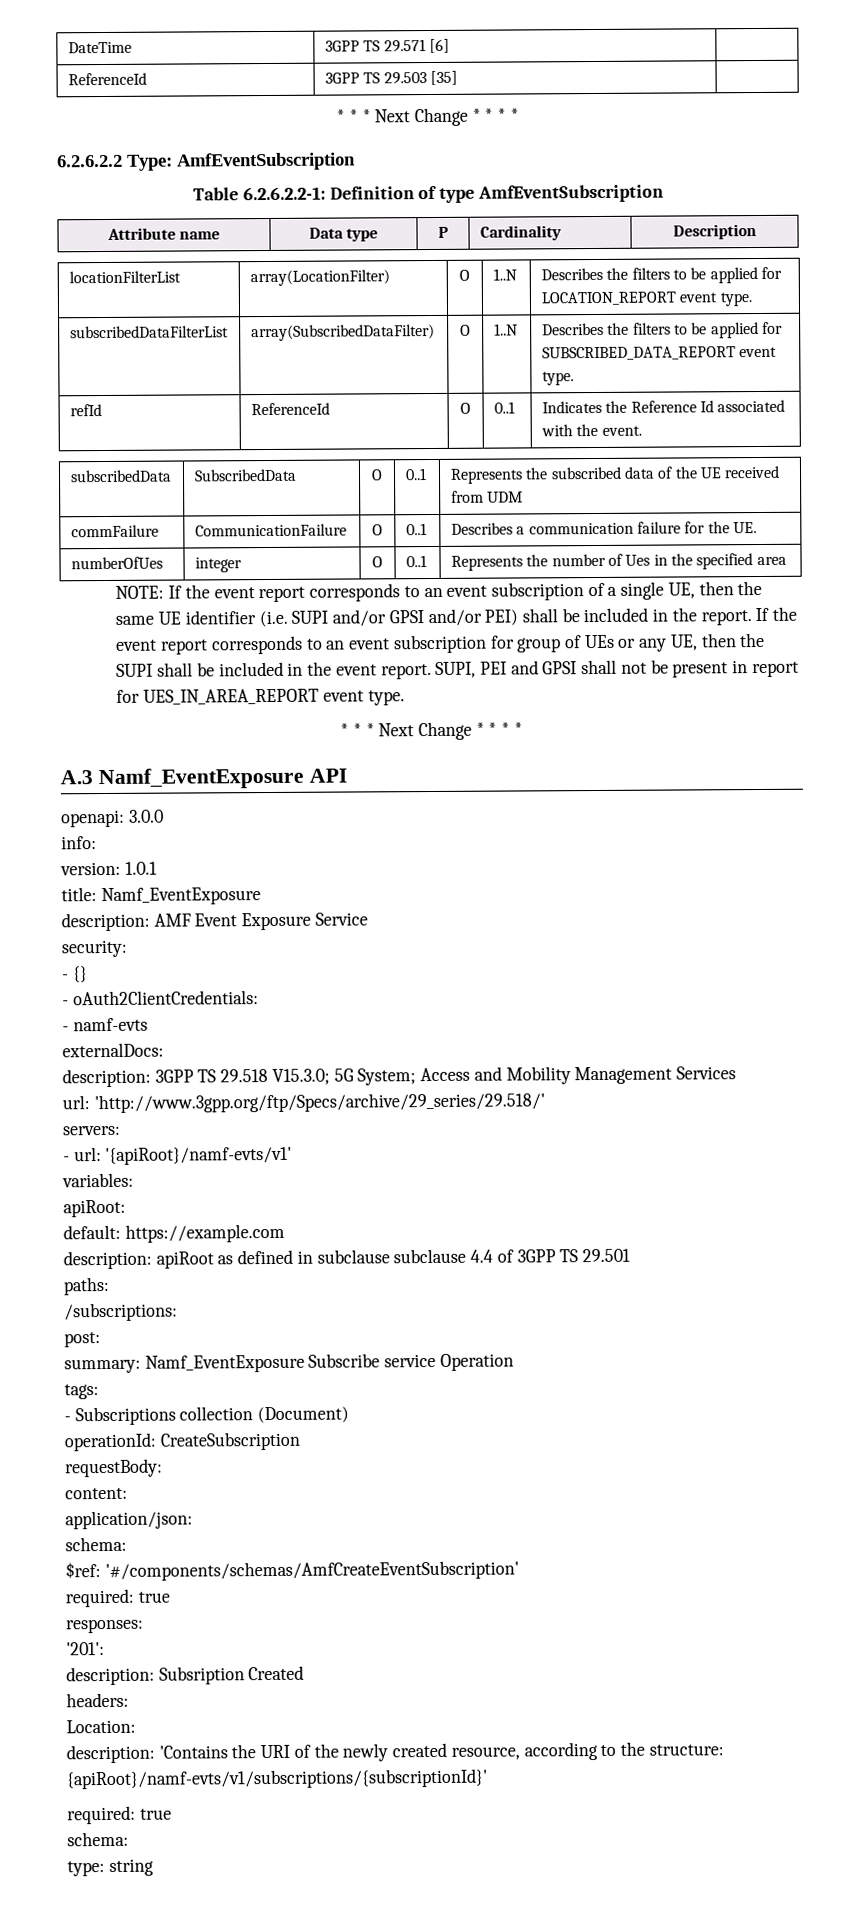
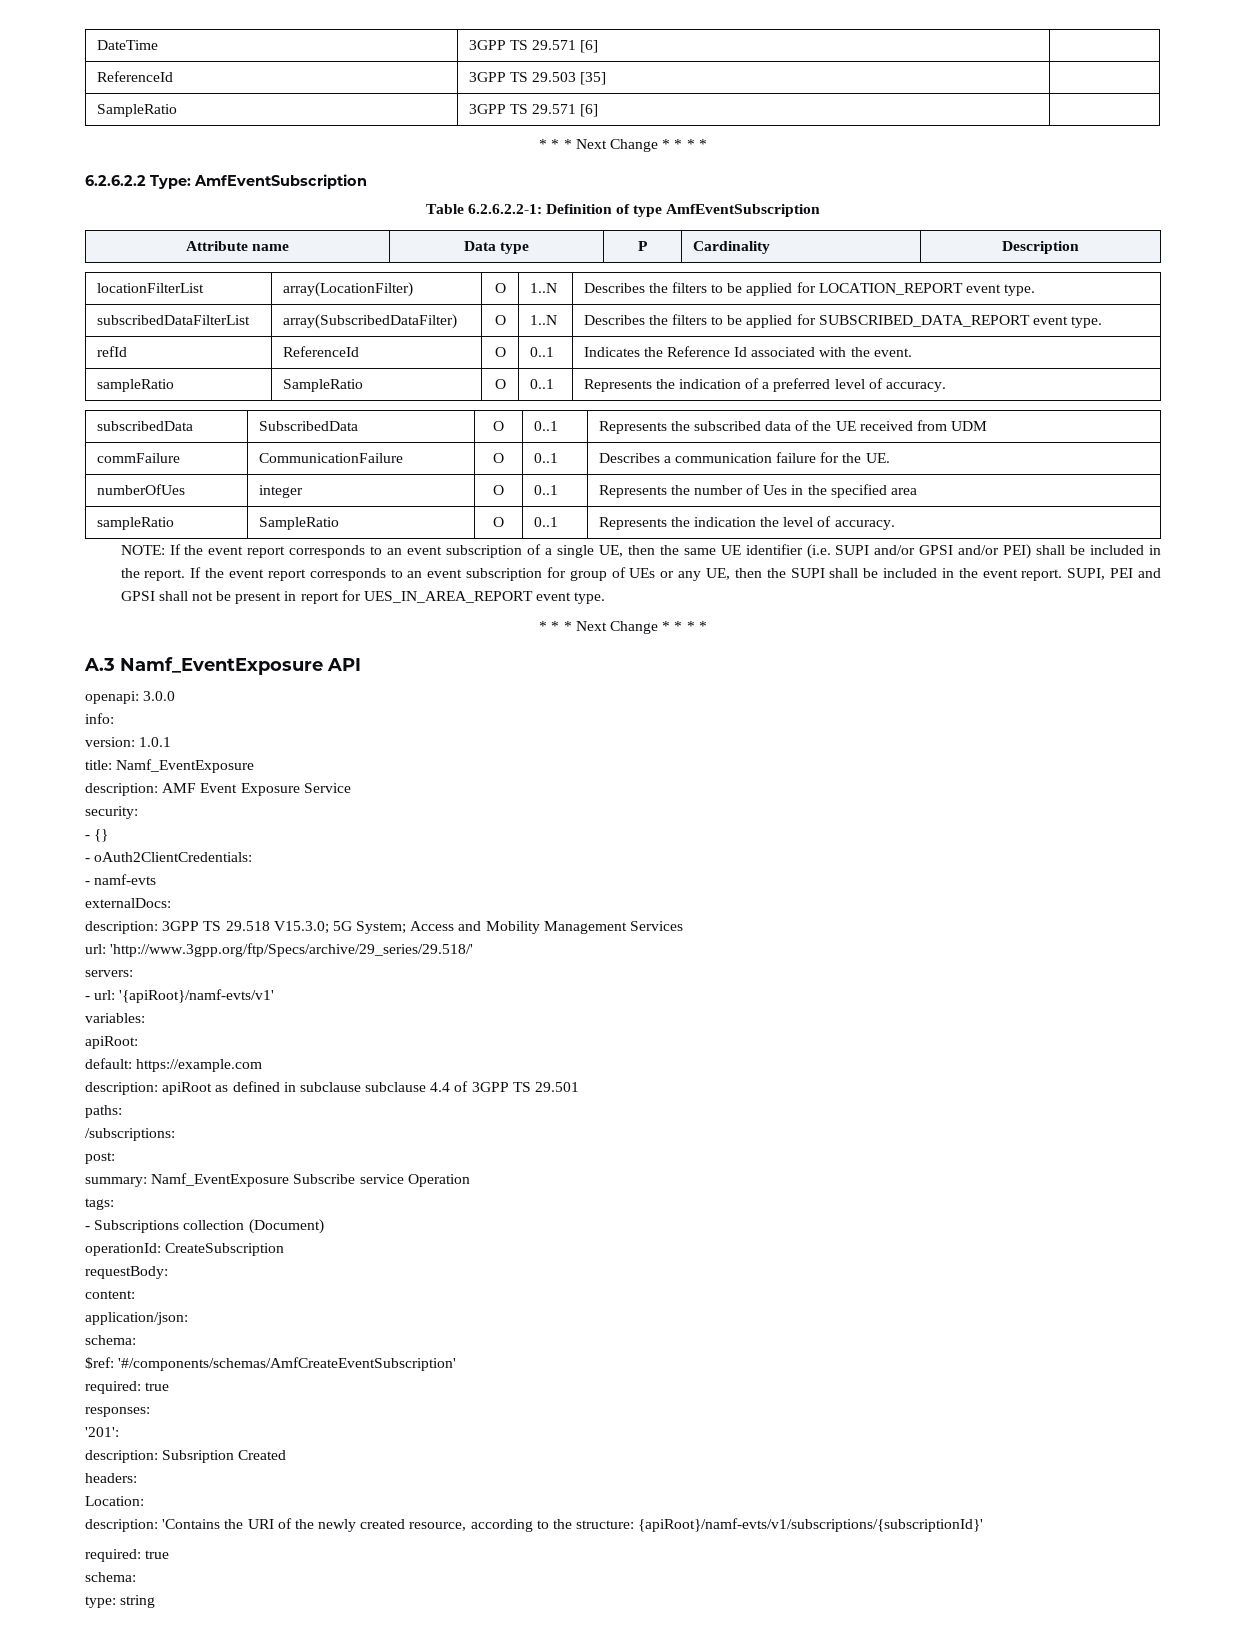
+ SampleRatio | 3GPP TS 29.571 [6] |
+ sampleRatio | SampleRatio | O | 0..1 | Represents the indication of a preferred level of accuracy.
+ sampleRatio | SampleRatio | O | 0..1 | Represents the indication the level of accuracy.

